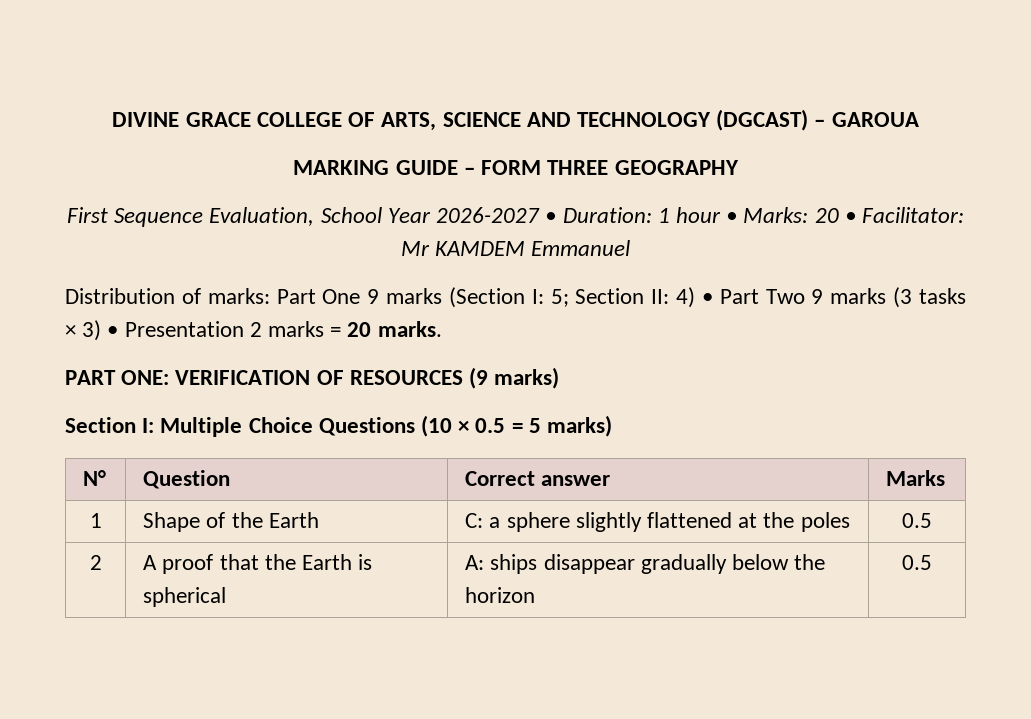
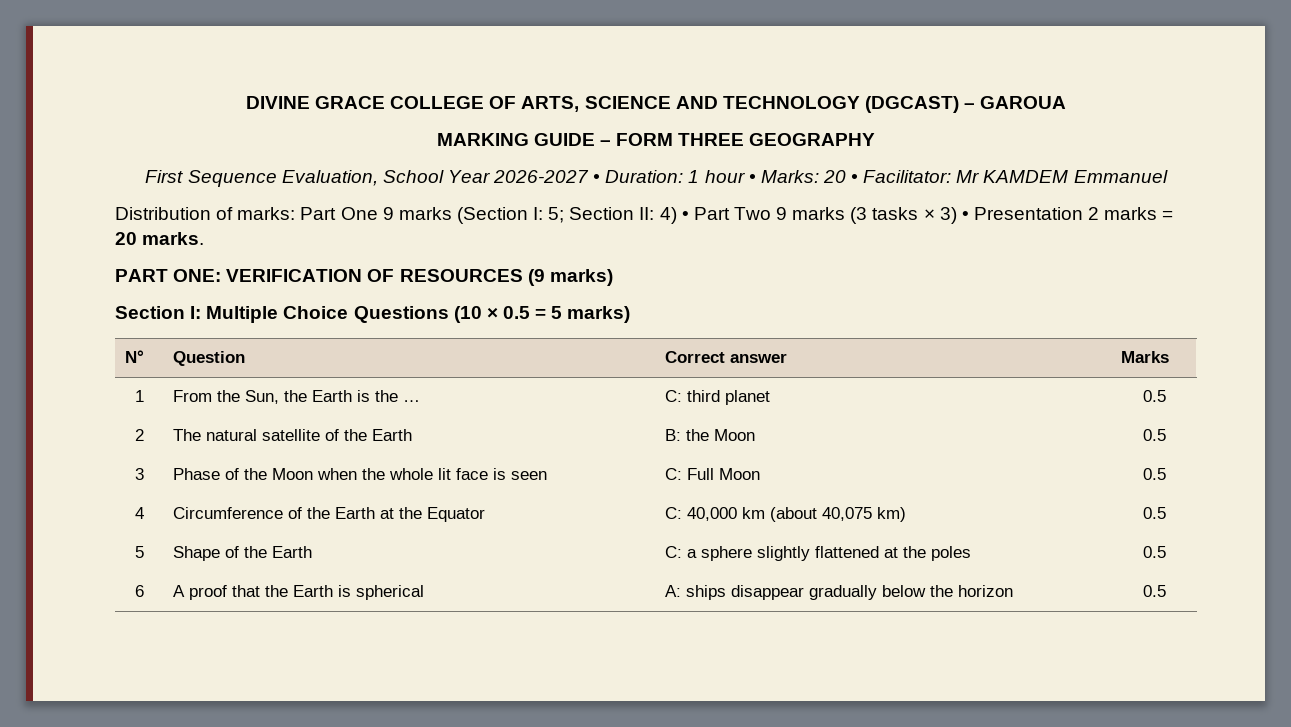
- 1 | Shape of the Earth | C: a sphere slightly flattened at the poles | 0.5
+ 1 | From the Sun, the Earth is the … | C: third planet | 0.5
+ 2 | The natural satellite of the Earth | B: the Moon | 0.5
+ 3 | Phase of the Moon when the whole lit face is seen | C: Full Moon | 0.5
+ 4 | Circumference of the Earth at the Equator | C: 40,000 km (about 40,075 km) | 0.5
+ 5 | Shape of the Earth | C: a sphere slightly flattened at the poles | 0.5
- 2 | A proof that the Earth is spherical | A: ships disappear gradually below the horizon | 0.5
+ 6 | A proof that the Earth is spherical | A: ships disappear gradually below the horizon | 0.5

